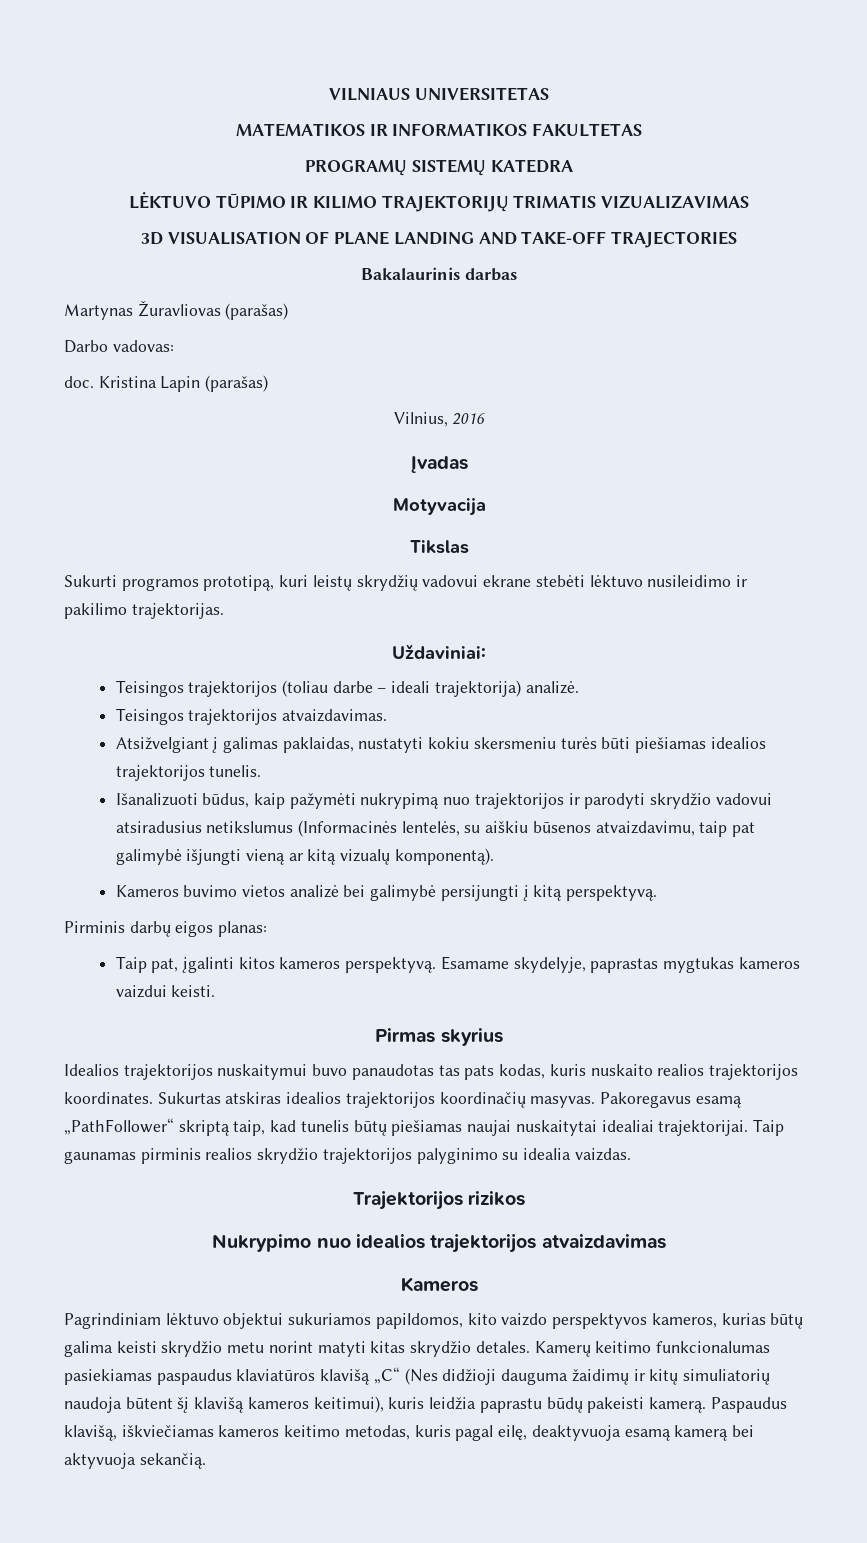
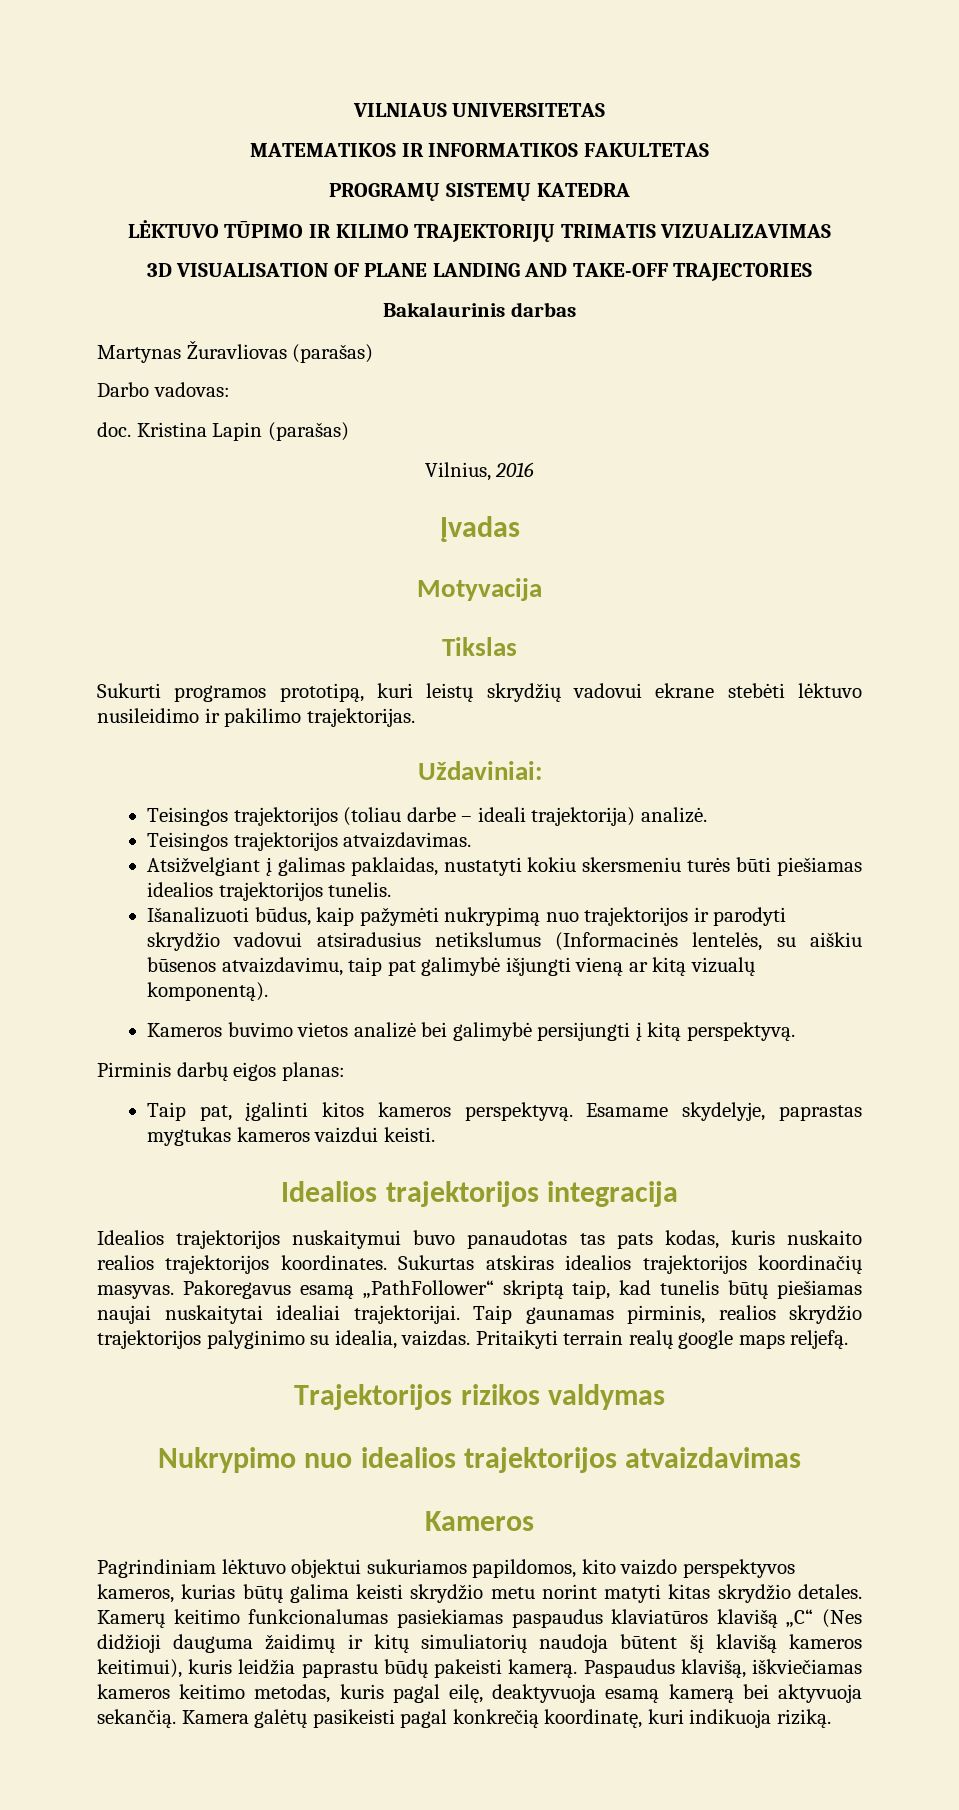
- Pirmas skyrius
+ Idealios trajektorijos integracija
- Taip gaunamas pirminis realios skrydžio trajektorijos palyginimo su idealia vaizdas.
+ Taip gaunamas pirminis, realios skrydžio trajektorijos palyginimo su idealia, vaizdas. Pritaikyti terrain realų google maps reljefą.
- Trajektorijos rizikos
+ Trajektorijos rizikos valdymas
+ Kamera galėtų pasikeisti pagal konkrečią koordinatę, kuri indikuoja riziką.

